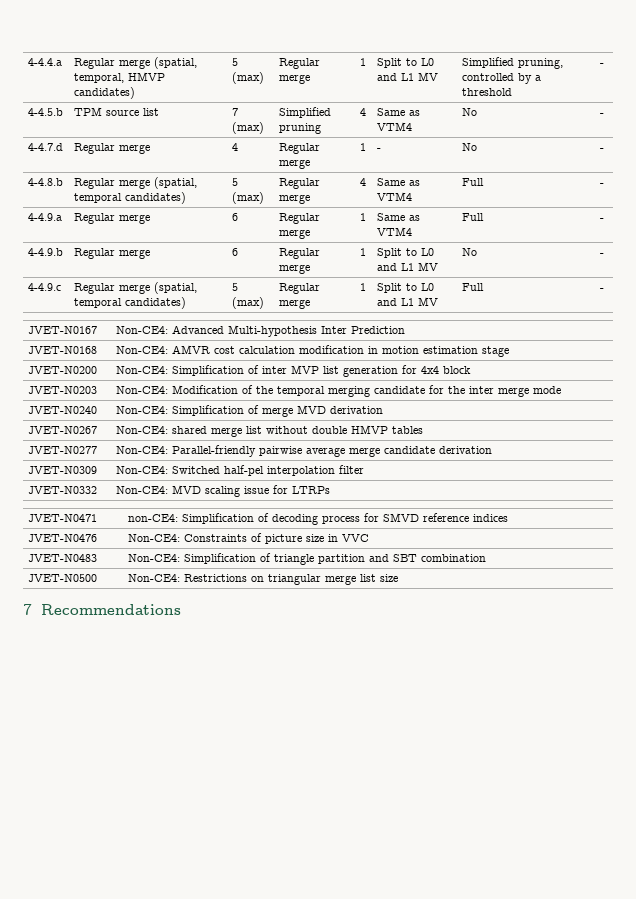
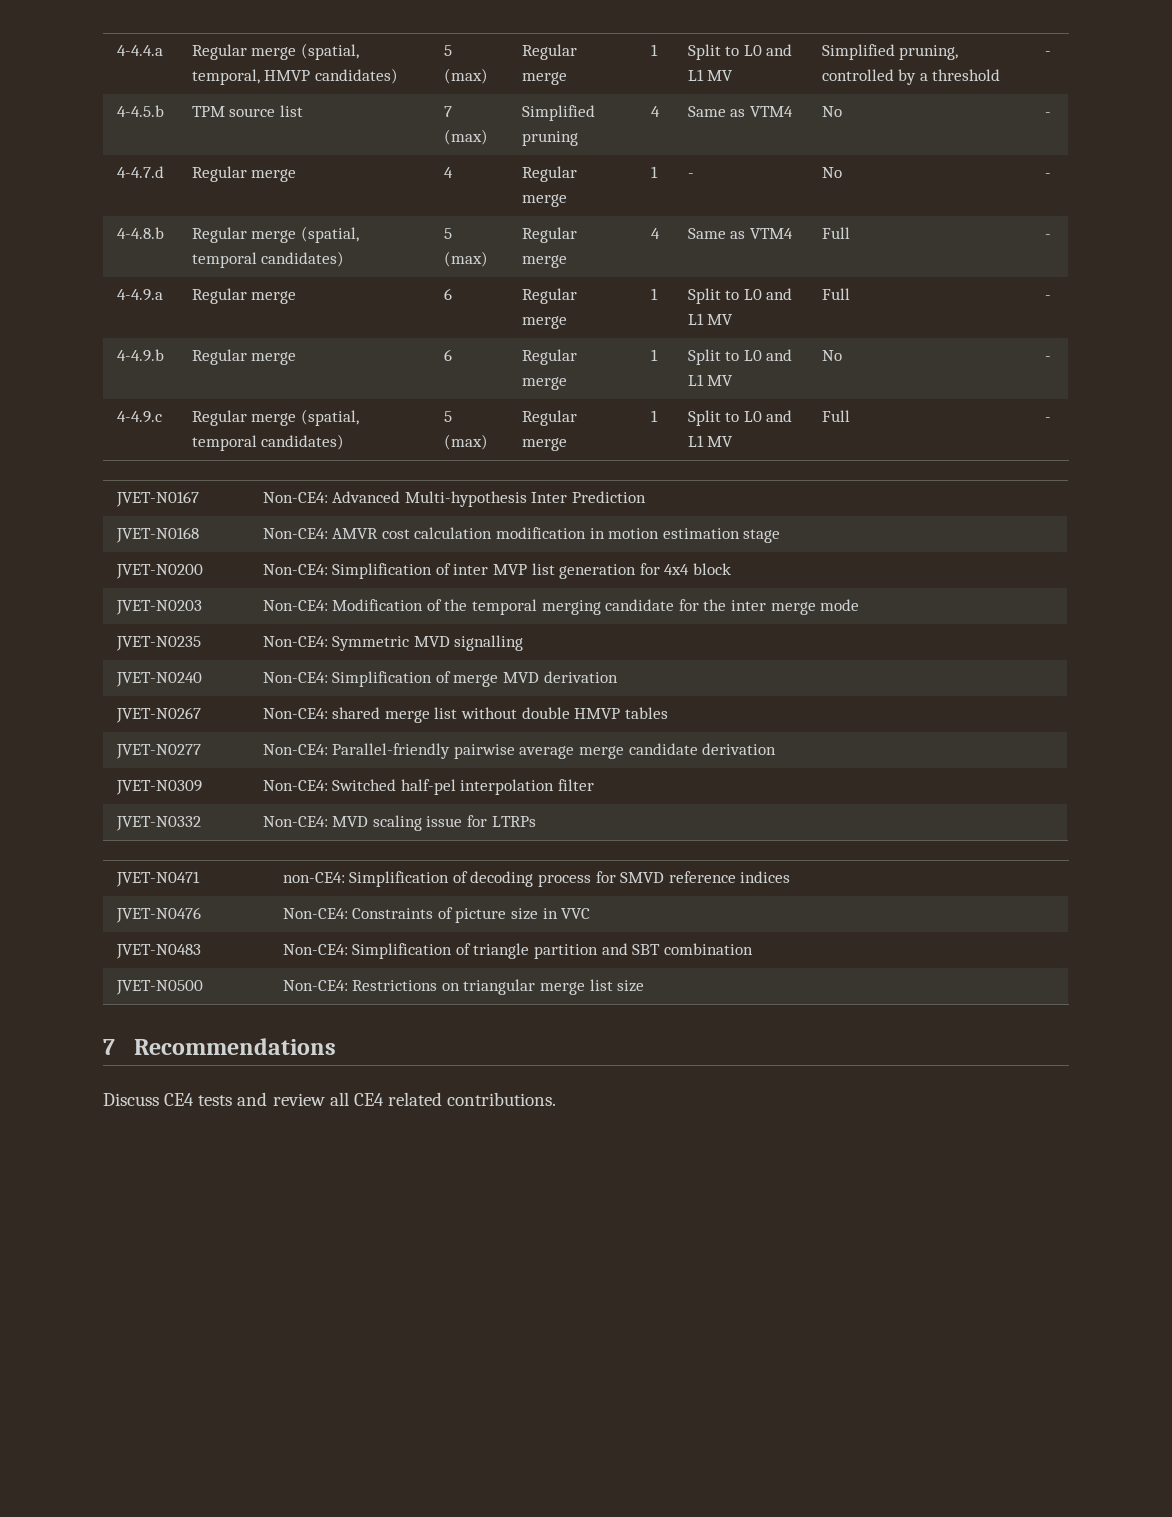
- 4-4.9.a | Regular merge | 6 | Regular merge | 1 | Same as VTM4 | Full | -
+ 4-4.9.a | Regular merge | 6 | Regular merge | 1 | Split to L0 and L1 MV | Full | -
+ JVET-N0235 | Non-CE4: Symmetric MVD signalling
+ Discuss CE4 tests and review all CE4 related contributions.

